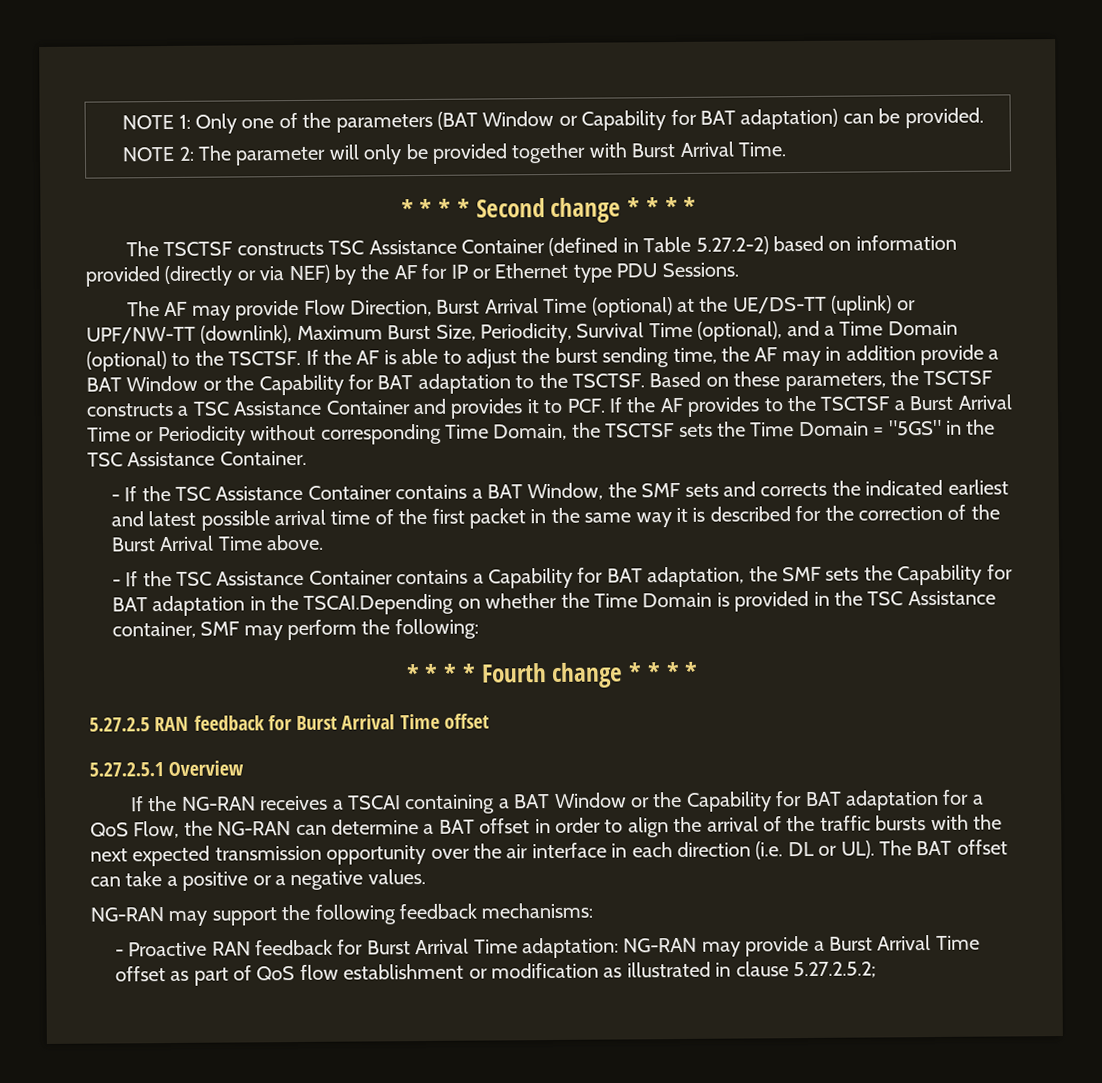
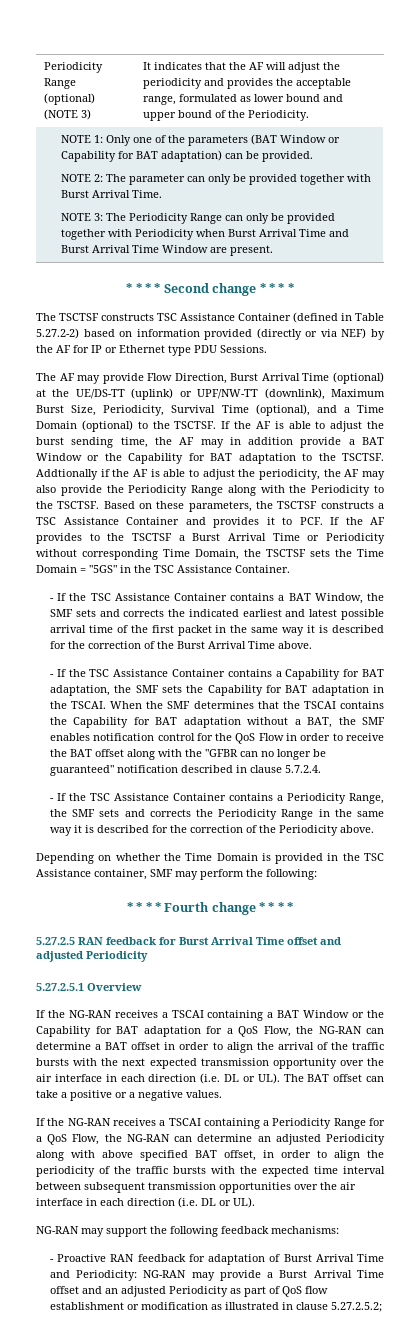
+ Periodicity Range (optional) (NOTE 3) | It indicates that the AF will adjust the periodicity and provides the acceptable range, formulated as lower bound and upper bound of the Periodicity.
  NOTE 1: Only one of the parameters (BAT Window or Capability for BAT adaptation) can be provided.
- NOTE 2: The parameter will only be provided together with Burst Arrival Time.
+ NOTE 2: The parameter can only be provided together with Burst Arrival Time.
+ NOTE 3: The Periodicity Range can only be provided together with Periodicity when Burst Arrival Time and Burst Arrival Time Window are present.
+ Addtionally if the AF is able to adjust the periodicity, the AF may also provide the Periodicity Range along with the Periodicity to the TSCTSF.
- - If the TSC Assistance Container contains a Capability for BAT adaptation, the SMF sets the Capability for BAT adaptation in the TSCAI.Depending on whether the Time Domain is provided in the TSC Assistance container, SMF may perform the following:
+ - If the TSC Assistance Container contains a Capability for BAT adaptation, the SMF sets the Capability for BAT adaptation in the TSCAI. When the SMF determines that the TSCAI contains the Capability for BAT adaptation without a BAT, the SMF enables notification control for the QoS Flow in order to receive the BAT offset along with the "GFBR can no longer be guaranteed" notification described in clause 5.7.2.4.
+ - If the TSC Assistance Container contains a Periodicity Range, the SMF sets and corrects the Periodicity Range in the same way it is described for the correction of the Periodicity above.
+ Depending on whether the Time Domain is provided in the TSC Assistance container, SMF may perform the following:
- 5.27.2.5 RAN feedback for Burst Arrival Time offset
+ 5.27.2.5 RAN feedback for Burst Arrival Time offset and adjusted Periodicity
+ If the NG-RAN receives a TSCAI containing a Periodicity Range for a QoS Flow, the NG-RAN can determine an adjusted Periodicity along with above specified BAT offset, in order to align the periodicity of the traffic bursts with the expected time interval between subsequent transmission opportunities over the air interface in each direction (i.e. DL or UL).
- - Proactive RAN feedback for Burst Arrival Time adaptation: NG-RAN may provide a Burst Arrival Time offset as part of QoS flow establishment or modification as illustrated in clause 5.27.2.5.2;
+ - Proactive RAN feedback for adaptation of Burst Arrival Time and Periodicity: NG-RAN may provide a Burst Arrival Time offset and an adjusted Periodicity as part of QoS flow establishment or modification as illustrated in clause 5.27.2.5.2;

